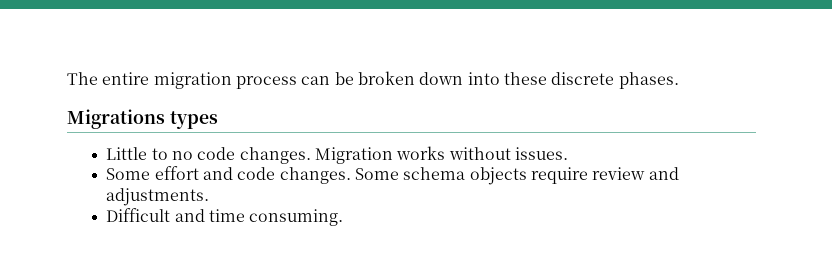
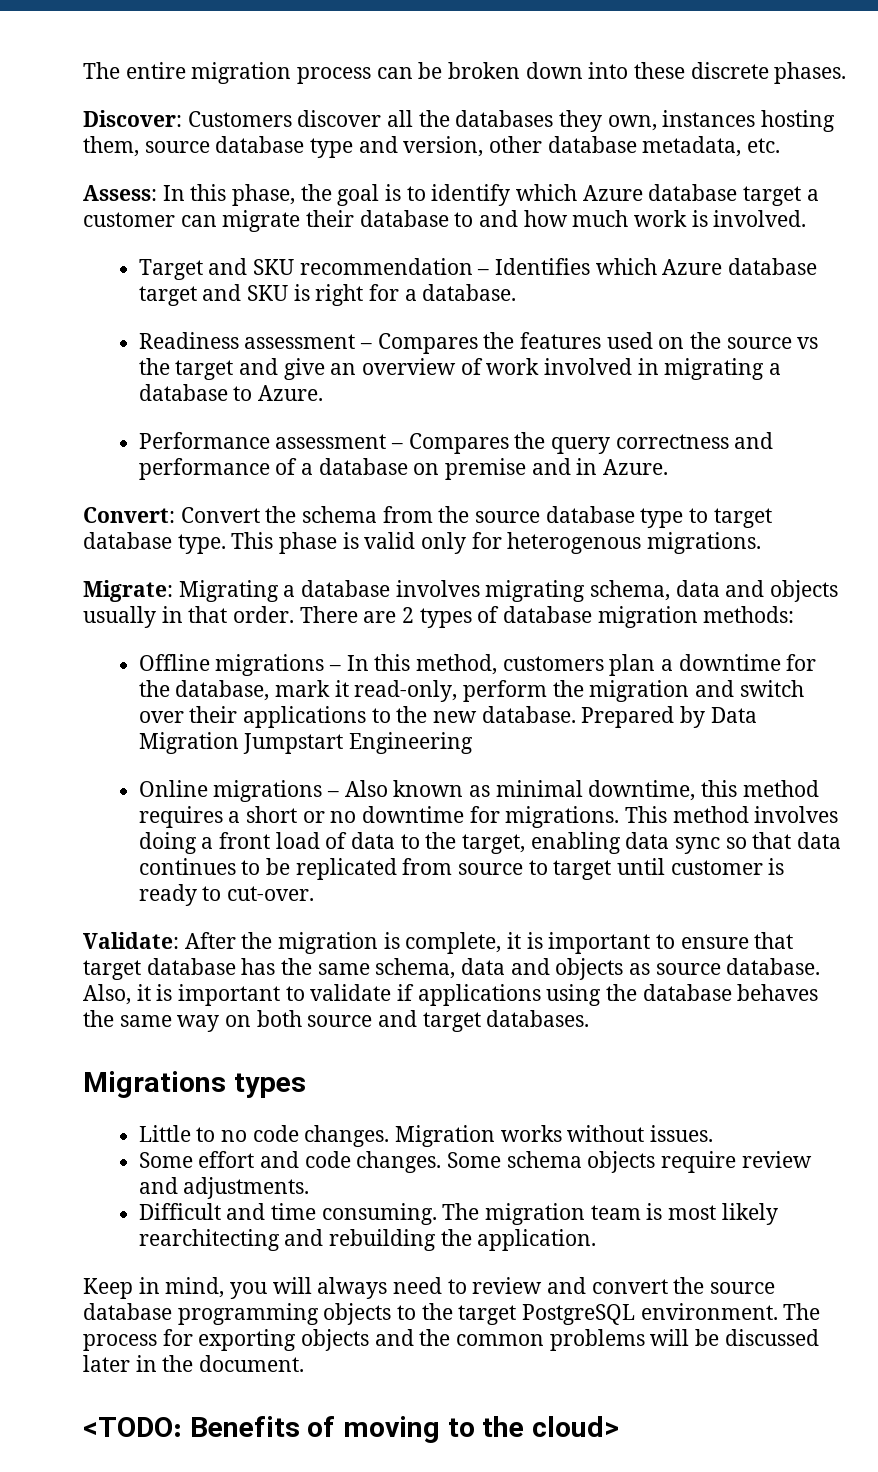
+ Discover: Customers discover all the databases they own, instances hosting them, source database type and version, other database metadata, etc.
+ Assess: In this phase, the goal is to identify which Azure database target a customer can migrate their database to and how much work is involved.
+ Target and SKU recommendation – Identifies which Azure database target and SKU is right for a database.
+ Readiness assessment – Compares the features used on the source vs the target and give an overview of work involved in migrating a database to Azure.
+ Performance assessment – Compares the query correctness and performance of a database on premise and in Azure.
+ Convert: Convert the schema from the source database type to target database type. This phase is valid only for heterogenous migrations.
+ Migrate: Migrating a database involves migrating schema, data and objects usually in that order. There are 2 types of database migration methods:
+ Offline migrations – In this method, customers plan a downtime for the database, mark it read-only, perform the migration and switch over their applications to the new database. Prepared by Data Migration Jumpstart Engineering
+ Online migrations – Also known as minimal downtime, this method requires a short or no downtime for migrations. This method involves doing a front load of data to the target, enabling data sync so that data continues to be replicated from source to target until customer is ready to cut-over.
+ Validate: After the migration is complete, it is important to ensure that target database has the same schema, data and objects as source database. Also, it is important to validate if applications using the database behaves the same way on both source and target databases.
+ The migration team is most likely rearchitecting and rebuilding the application.
+ Keep in mind, you will always need to review and convert the source database programming objects to the target PostgreSQL environment. The process for exporting objects and the common problems will be discussed later in the document.
+ <TODO: Benefits of moving to the cloud>

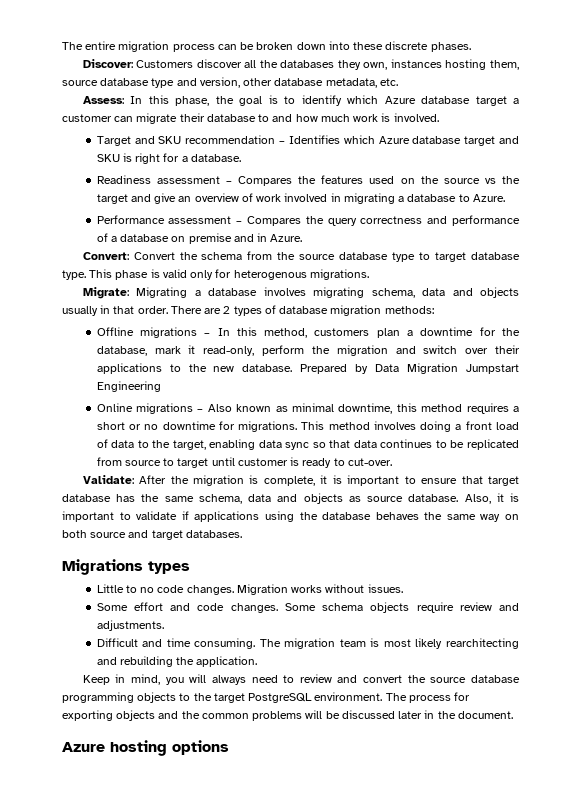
- <TODO: Benefits of moving to the cloud>
+ Azure hosting options

